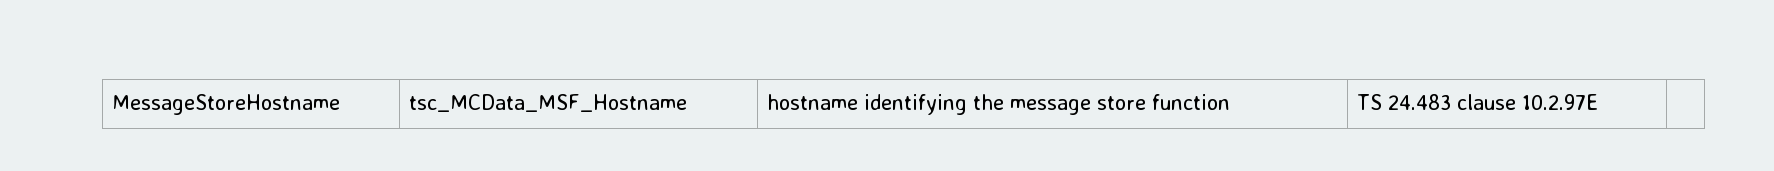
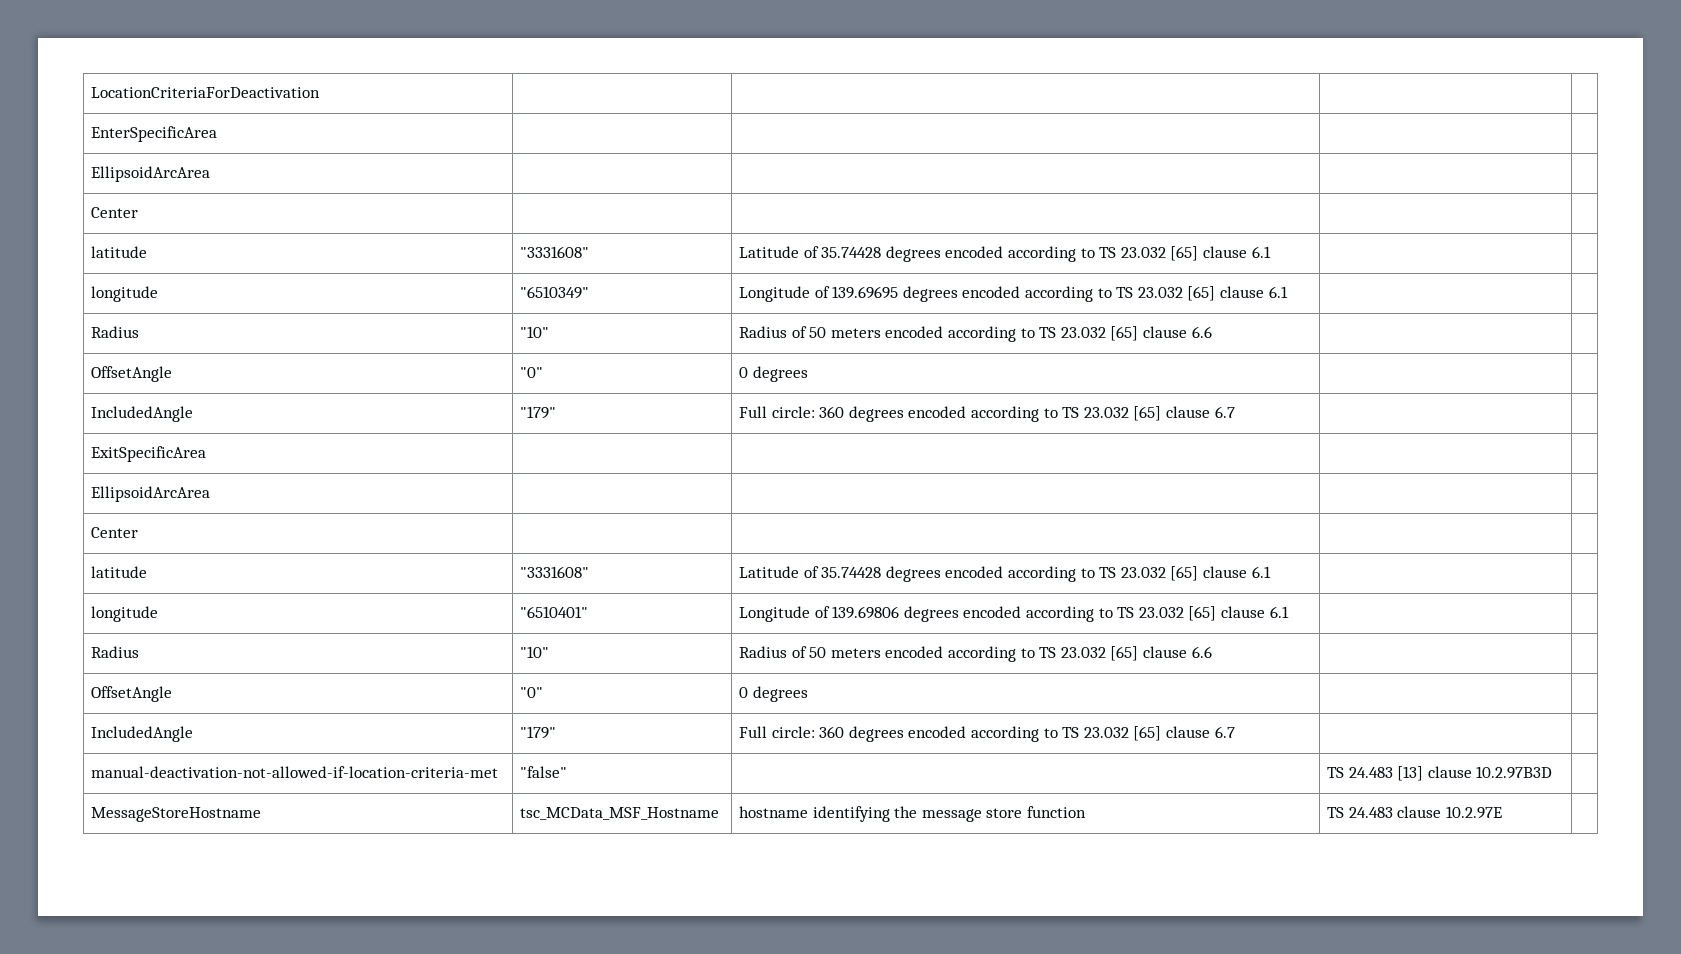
+ LocationCriteriaForDeactivation | | | |
+ EnterSpecificArea | | | |
+ EllipsoidArcArea | | | |
+ Center | | | |
+ latitude | "3331608" | Latitude of 35.74428 degrees encoded according to TS 23.032 [65] clause 6.1 | |
+ longitude | "6510349" | Longitude of 139.69695 degrees encoded according to TS 23.032 [65] clause 6.1 | |
+ Radius | "10" | Radius of 50 meters encoded according to TS 23.032 [65] clause 6.6 | |
+ OffsetAngle | "0" | 0 degrees | |
+ IncludedAngle | "179" | Full circle: 360 degrees encoded according to TS 23.032 [65] clause 6.7 | |
+ ExitSpecificArea | | | |
+ EllipsoidArcArea | | | |
+ Center | | | |
+ latitude | "3331608" | Latitude of 35.74428 degrees encoded according to TS 23.032 [65] clause 6.1 | |
+ longitude | "6510401" | Longitude of 139.69806 degrees encoded according to TS 23.032 [65] clause 6.1 | |
+ Radius | "10" | Radius of 50 meters encoded according to TS 23.032 [65] clause 6.6 | |
+ OffsetAngle | "0" | 0 degrees | |
+ IncludedAngle | "179" | Full circle: 360 degrees encoded according to TS 23.032 [65] clause 6.7 | |
+ manual-deactivation-not-allowed-if-location-criteria-met | "false" | | TS 24.483 [13] clause 10.2.97B3D |

